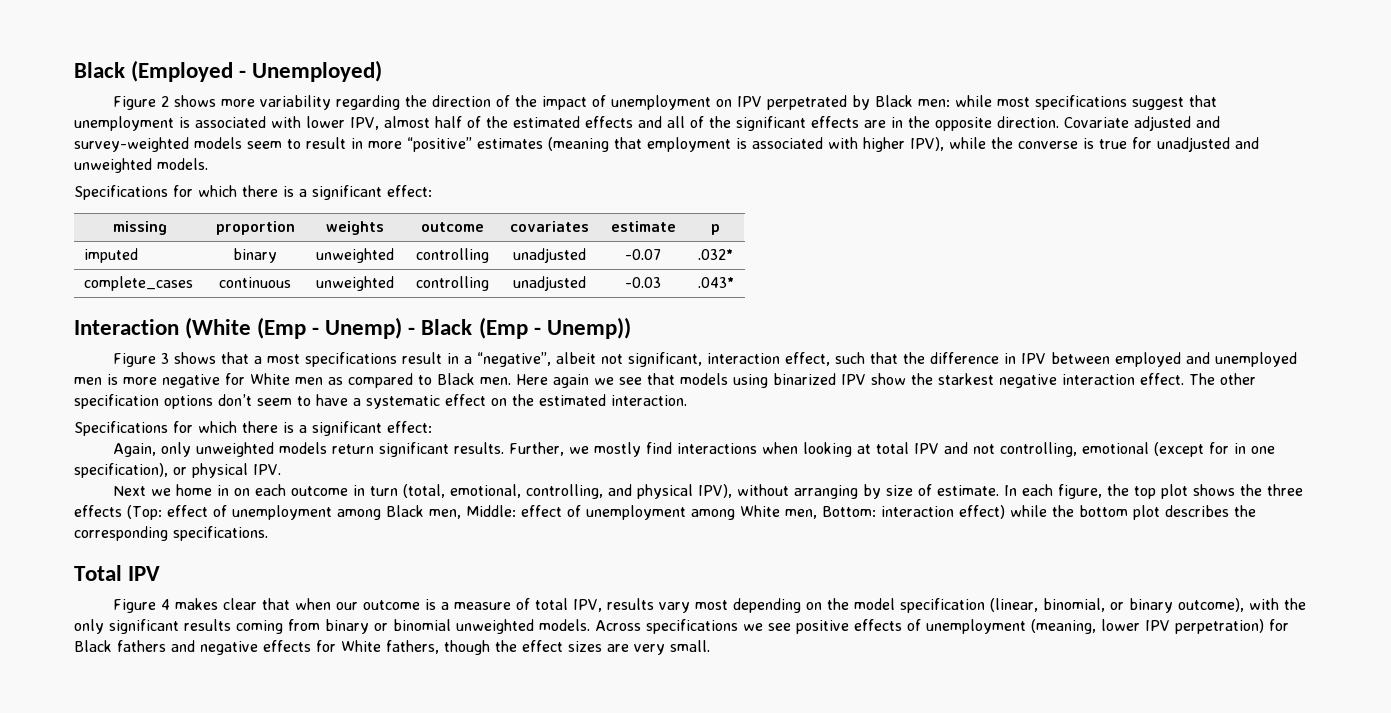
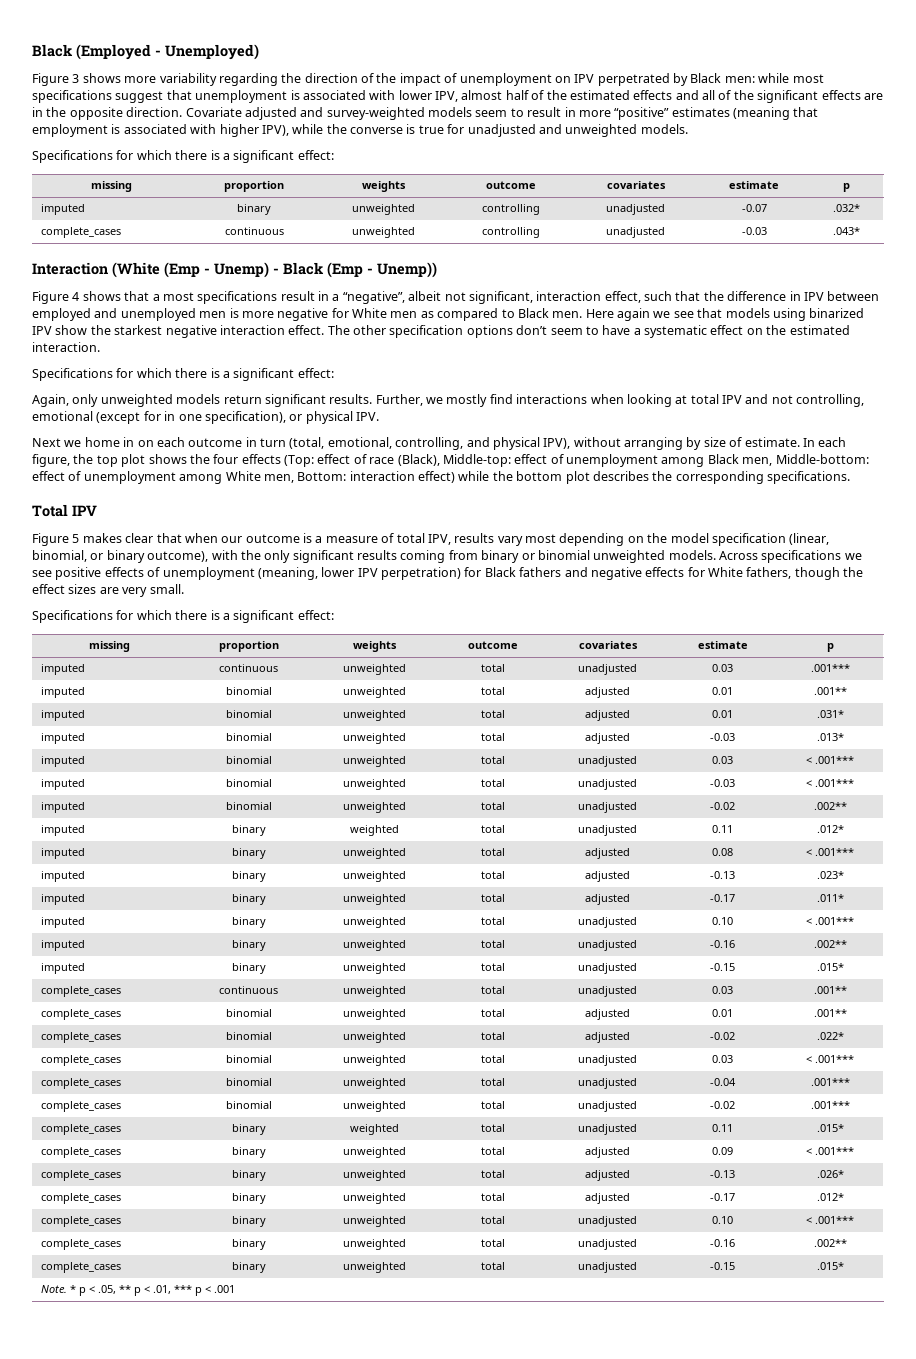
- Figure 2 shows more variability regarding the direction of the impact of unemployment on IPV perpetrated by Black men: while most specifications suggest that unemployment is associated with lower IPV, almost half of the estimated effects and all of the significant effects are in the opposite direction.
+ Figure 3 shows more variability regarding the direction of the impact of unemployment on IPV perpetrated by Black men: while most specifications suggest that unemployment is associated with lower IPV, almost half of the estimated effects and all of the significant effects are in the opposite direction.
- Figure 3 shows that a most specifications result in a “negative”, albeit not significant, interaction effect, such that the difference in IPV between employed and unemployed men is more negative for White men as compared to Black men.
+ Figure 4 shows that a most specifications result in a “negative”, albeit not significant, interaction effect, such that the difference in IPV between employed and unemployed men is more negative for White men as compared to Black men.
- In each figure, the top plot shows the three effects (Top: effect of unemployment among Black men, Middle: effect of unemployment among White men, Bottom: interaction effect) while the bottom plot describes the corresponding specifications.
+ In each figure, the top plot shows the four effects (Top: effect of race (Black), Middle-top: effect of unemployment among Black men, Middle-bottom: effect of unemployment among White men, Bottom: interaction effect) while the bottom plot describes the corresponding specifications.
- Figure 4 makes clear that when our outcome is a measure of total IPV, results vary most depending on the model specification (linear, binomial, or binary outcome), with the only significant results coming from binary or binomial unweighted models.
+ Figure 5 makes clear that when our outcome is a measure of total IPV, results vary most depending on the model specification (linear, binomial, or binary outcome), with the only significant results coming from binary or binomial unweighted models.
  Across specifications we see positive effects of unemployment (meaning, lower IPV perpetration) for Black fathers and negative effects for White fathers, though the effect sizes are very small.
+ Specifications for which there is a significant effect:
+ missing | proportion | weights | outcome | covariates | estimate | p
+ imputed | continuous | unweighted | total | unadjusted | 0.03 | .001***
+ imputed | binomial | unweighted | total | adjusted | 0.01 | .001**
+ imputed | binomial | unweighted | total | adjusted | 0.01 | .031*
+ imputed | binomial | unweighted | total | adjusted | -0.03 | .013*
+ imputed | binomial | unweighted | total | unadjusted | 0.03 | < .001***
+ imputed | binomial | unweighted | total | unadjusted | -0.03 | < .001***
+ imputed | binomial | unweighted | total | unadjusted | -0.02 | .002**
+ imputed | binary | weighted | total | unadjusted | 0.11 | .012*
+ imputed | binary | unweighted | total | adjusted | 0.08 | < .001***
+ imputed | binary | unweighted | total | adjusted | -0.13 | .023*
+ imputed | binary | unweighted | total | adjusted | -0.17 | .011*
+ imputed | binary | unweighted | total | unadjusted | 0.10 | < .001***
+ imputed | binary | unweighted | total | unadjusted | -0.16 | .002**
+ imputed | binary | unweighted | total | unadjusted | -0.15 | .015*
+ complete_cases | continuous | unweighted | total | unadjusted | 0.03 | .001**
+ complete_cases | binomial | unweighted | total | adjusted | 0.01 | .001**
+ complete_cases | binomial | unweighted | total | adjusted | -0.02 | .022*
+ complete_cases | binomial | unweighted | total | unadjusted | 0.03 | < .001***
+ complete_cases | binomial | unweighted | total | unadjusted | -0.04 | .001***
+ complete_cases | binomial | unweighted | total | unadjusted | -0.02 | .001***
+ complete_cases | binary | weighted | total | unadjusted | 0.11 | .015*
+ complete_cases | binary | unweighted | total | adjusted | 0.09 | < .001***
+ complete_cases | binary | unweighted | total | adjusted | -0.13 | .026*
+ complete_cases | binary | unweighted | total | adjusted | -0.17 | .012*
+ complete_cases | binary | unweighted | total | unadjusted | 0.10 | < .001***
+ complete_cases | binary | unweighted | total | unadjusted | -0.16 | .002**
+ complete_cases | binary | unweighted | total | unadjusted | -0.15 | .015*
+ Note. * p < .05, ** p < .01, *** p < .001

